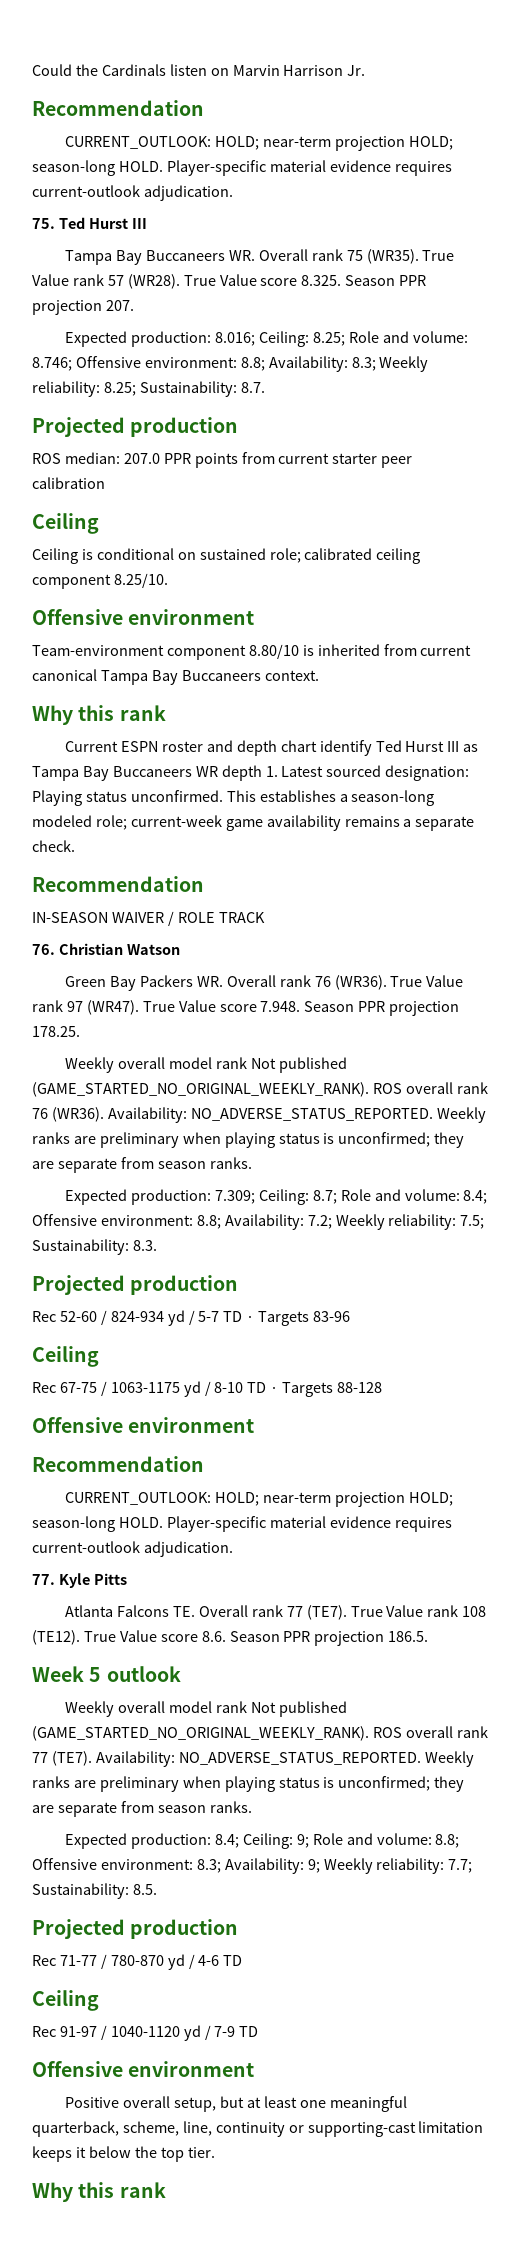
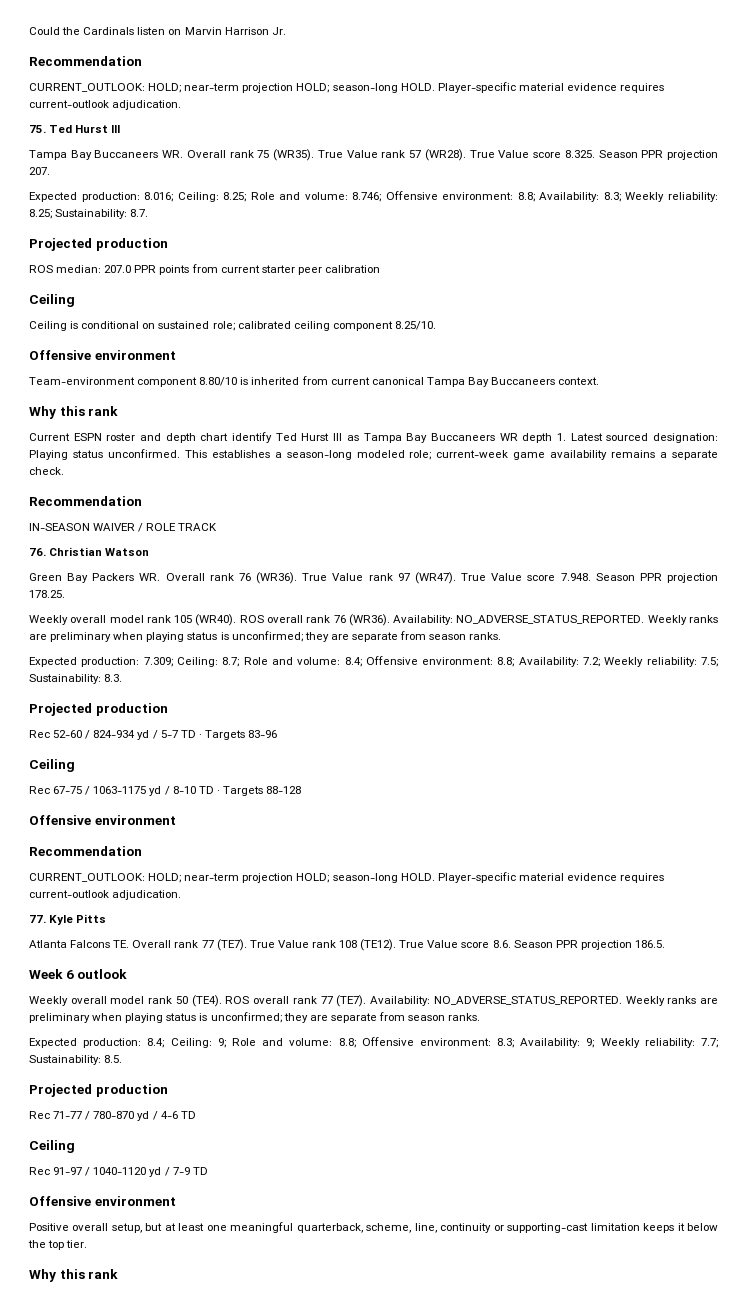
  True Value score 7.948. Season PPR projection 178.25.
- Weekly overall model rank Not published (GAME_STARTED_NO_ORIGINAL_WEEKLY_RANK).
+ Weekly overall model rank 105 (WR40).
- Week 5 outlook
- Weekly overall model rank Not published (GAME_STARTED_NO_ORIGINAL_WEEKLY_RANK).
+ Week 6 outlook
+ Weekly overall model rank 50 (TE4).

